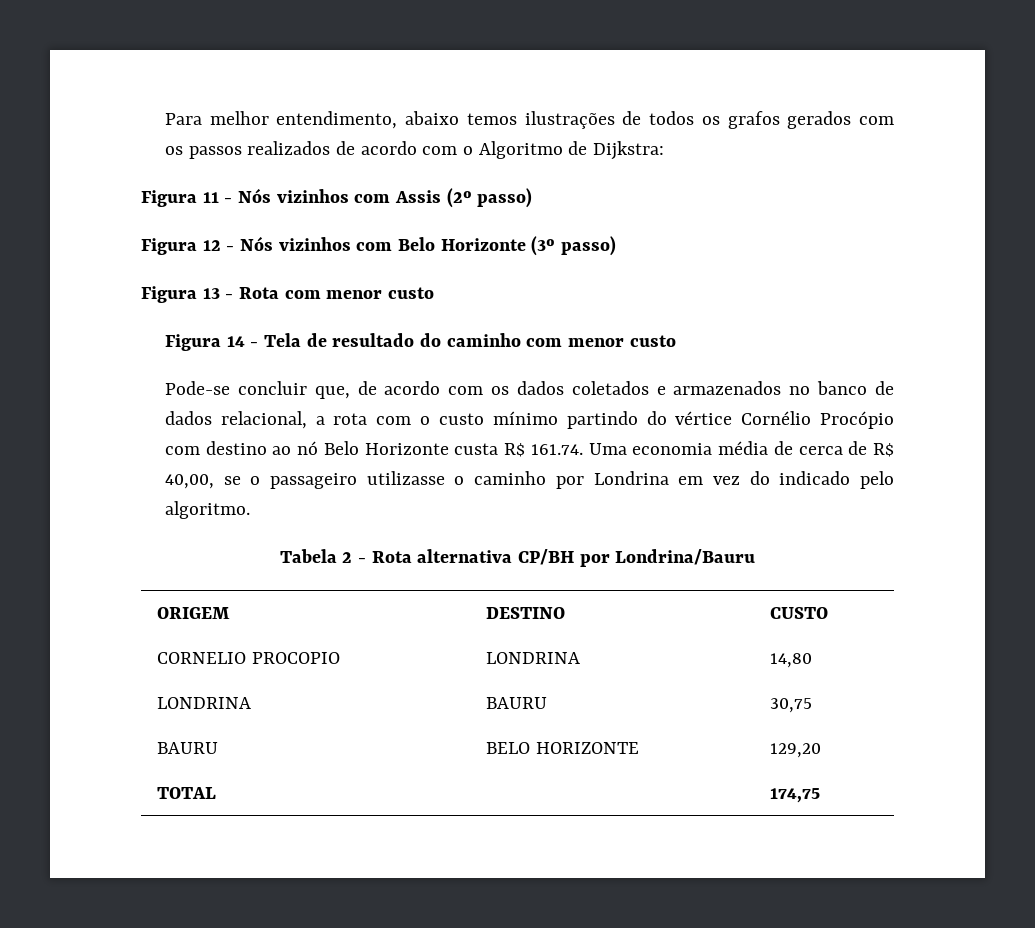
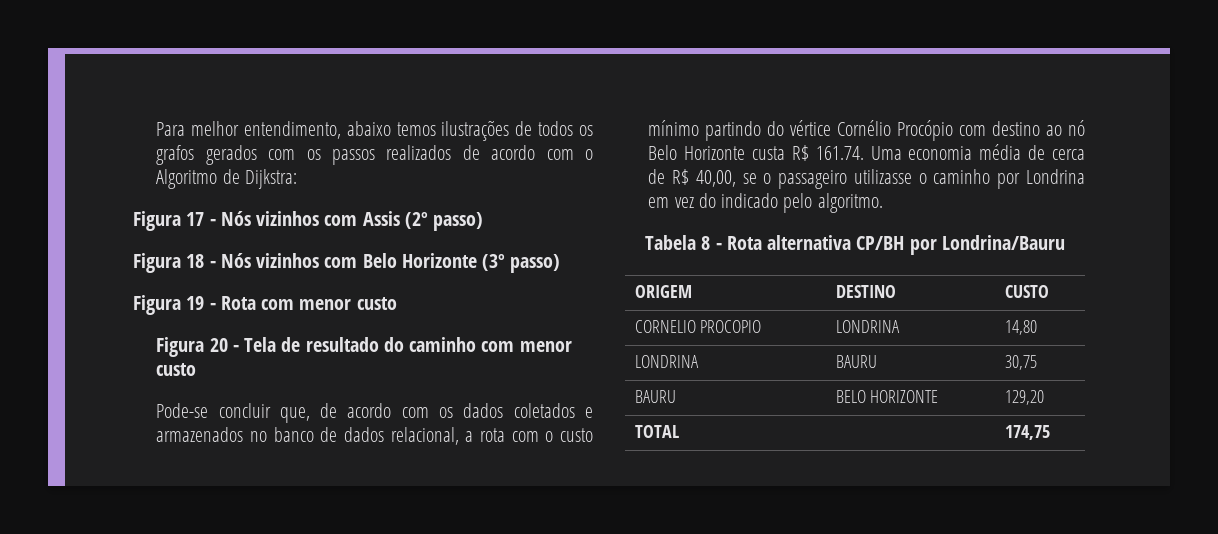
- Figura 11 - Nós vizinhos com Assis (2º passo)
+ Figura 17 - Nós vizinhos com Assis (2º passo)
- Figura 12 - Nós vizinhos com Belo Horizonte (3º passo)
+ Figura 18 - Nós vizinhos com Belo Horizonte (3º passo)
- Figura 13 - Rota com menor custo
+ Figura 19 - Rota com menor custo
- Figura 14 - Tela de resultado do caminho com menor custo
+ Figura 20 - Tela de resultado do caminho com menor custo
- Tabela 2 - Rota alternativa CP/BH por Londrina/Bauru
+ Tabela 8 - Rota alternativa CP/BH por Londrina/Bauru

